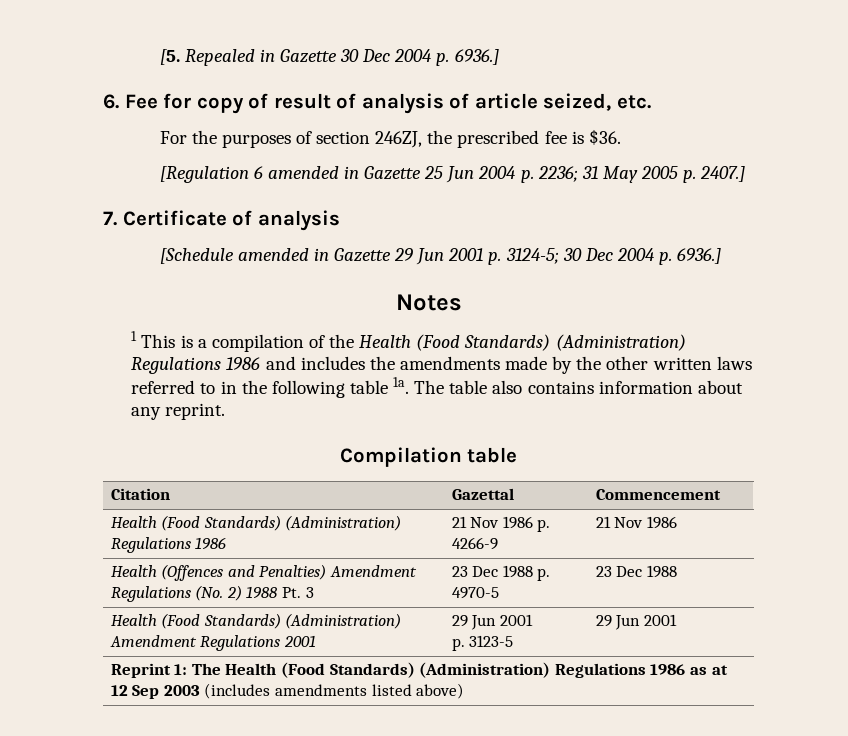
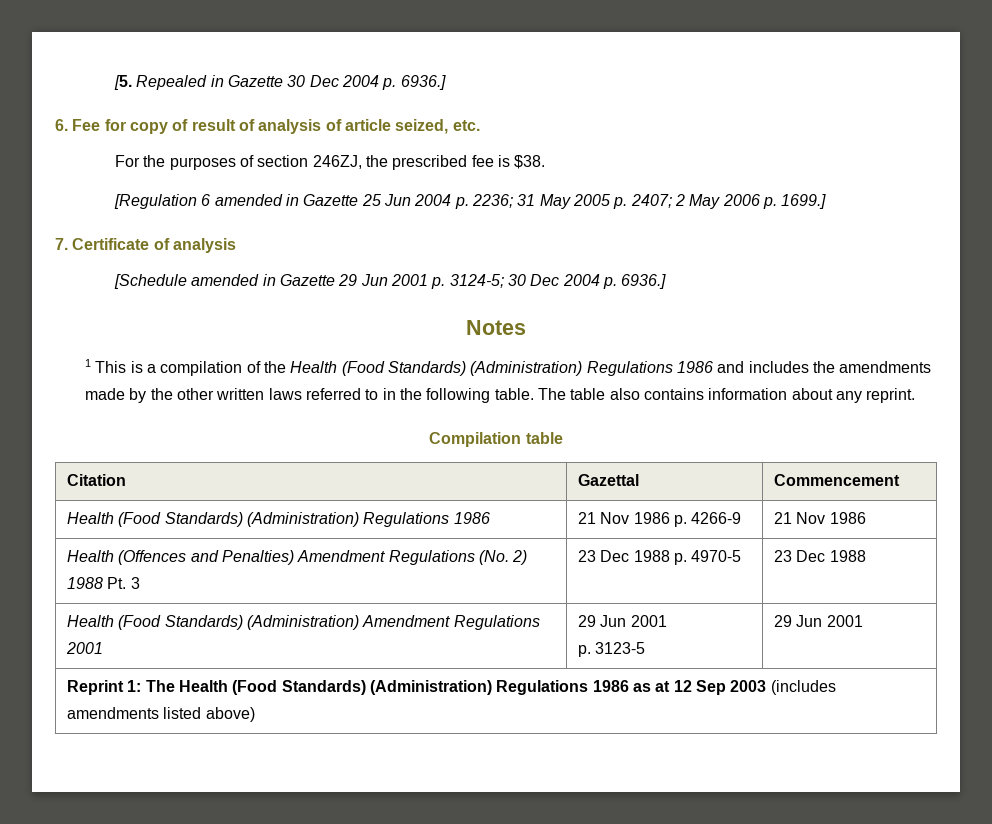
- For the purposes of section 246ZJ, the prescribed fee is $36.
+ For the purposes of section 246ZJ, the prescribed fee is $38.
- [Regulation 6 amended in Gazette 25 Jun 2004 p. 2236; 31 May 2005 p. 2407.]
+ [Regulation 6 amended in Gazette 25 Jun 2004 p. 2236; 31 May 2005 p. 2407; 2 May 2006 p. 1699.]
- 1 This is a compilation of the Health (Food Standards) (Administration) Regulations 1986 and includes the amendments made by the other written laws referred to in the following table 1a.
+ 1 This is a compilation of the Health (Food Standards) (Administration) Regulations 1986 and includes the amendments made by the other written laws referred to in the following table.

